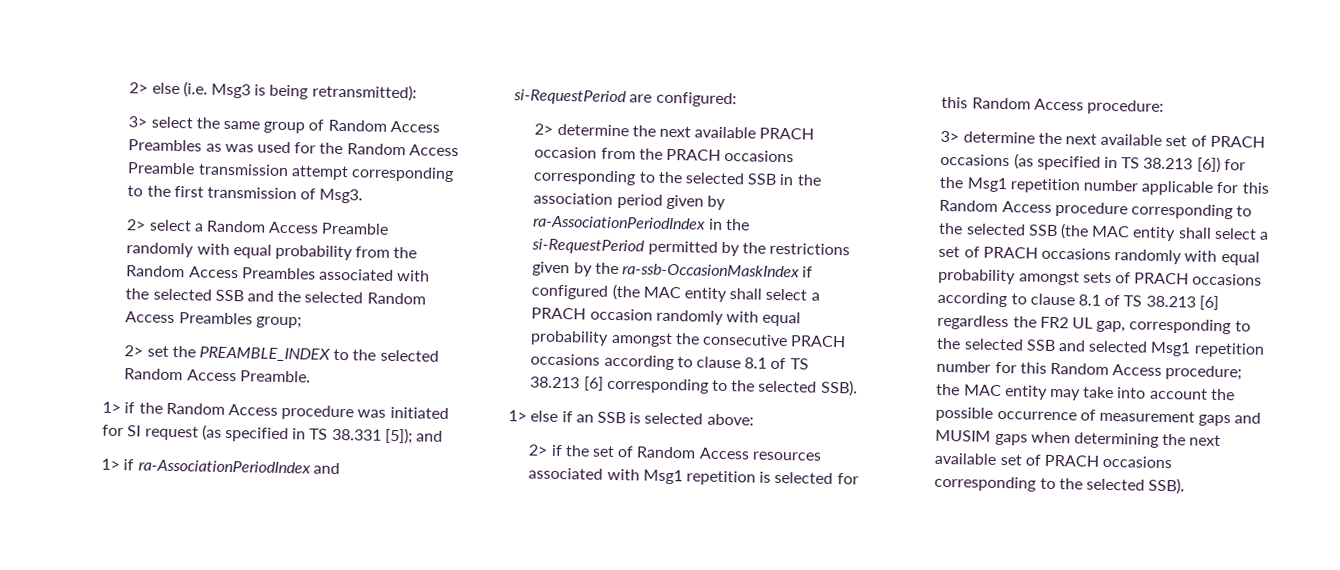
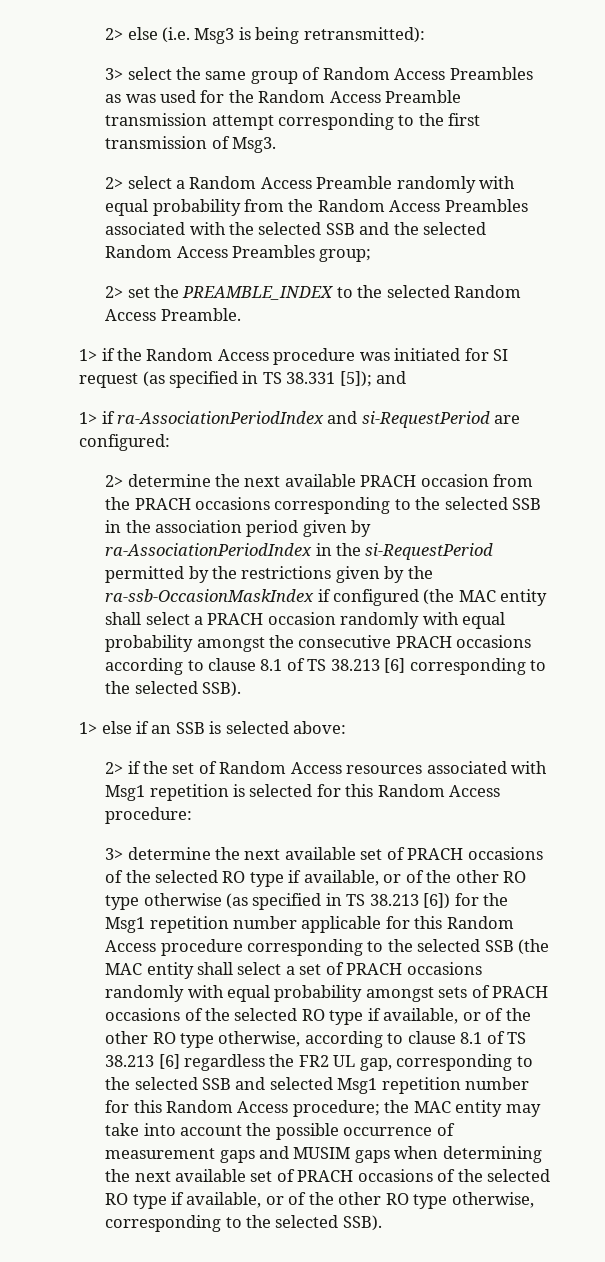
- 3> determine the next available set of PRACH occasions (as specified in TS 38.213 [6]) for the Msg1 repetition number applicable for this Random Access procedure corresponding to the selected SSB (the MAC entity shall select a set of PRACH occasions randomly with equal probability amongst sets of PRACH occasions according to clause 8.1 of TS 38.213 [6] regardless the FR2 UL gap, corresponding to the selected SSB and selected Msg1 repetition number for this Random Access procedure;
+ 3> determine the next available set of PRACH occasions of the selected RO type if available, or of the other RO type otherwise (as specified in TS 38.213 [6]) for the Msg1 repetition number applicable for this Random Access procedure corresponding to the selected SSB (the MAC entity shall select a set of PRACH occasions randomly with equal probability amongst sets of PRACH occasions of the selected RO type if available, or of the other RO type otherwise, according to clause 8.1 of TS 38.213 [6] regardless the FR2 UL gap, corresponding to the selected SSB and selected Msg1 repetition number for this Random Access procedure;
- the MAC entity may take into account the possible occurrence of measurement gaps and MUSIM gaps when determining the next available set of PRACH occasions corresponding to the selected SSB).
+ the MAC entity may take into account the possible occurrence of measurement gaps and MUSIM gaps when determining the next available set of PRACH occasions of the selected RO type if available, or of the other RO type otherwise, corresponding to the selected SSB).

